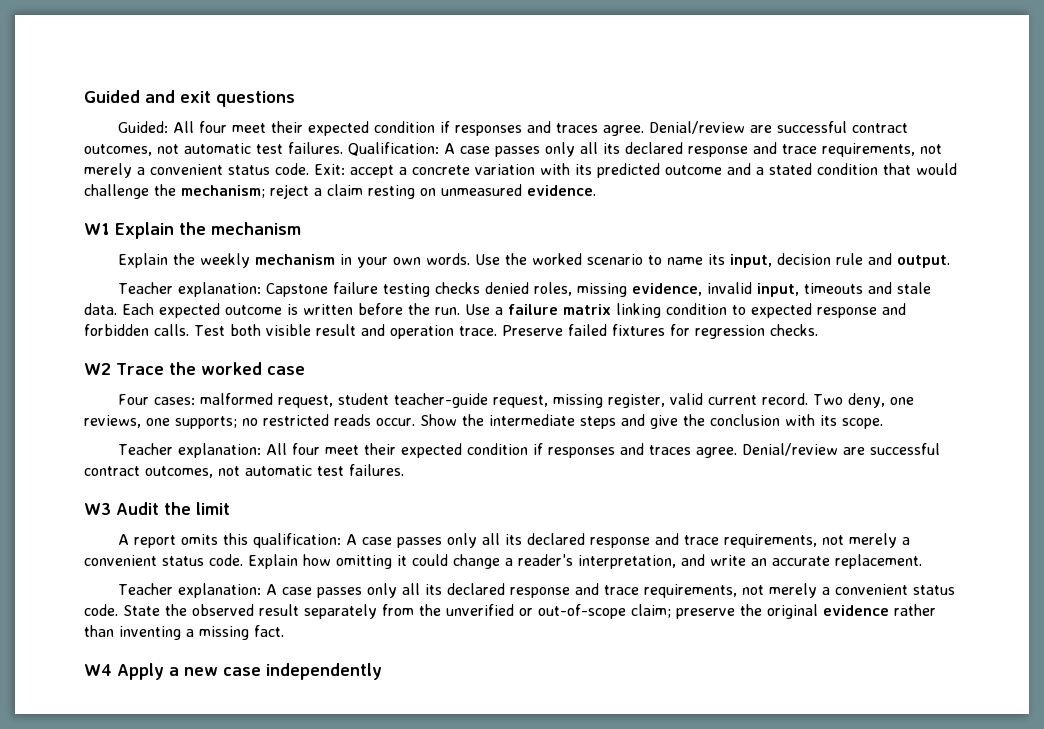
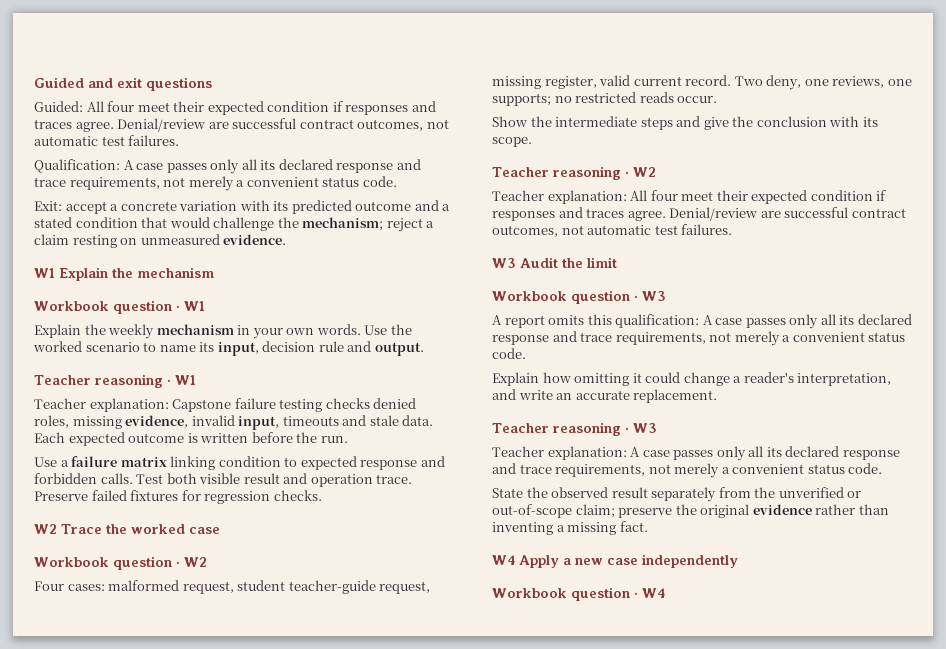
- Guided: All four meet their expected condition if responses and traces agree. Denial/review are successful contract outcomes, not automatic test failures. Qualification: A case passes only all its declared response and trace requirements, not merely a convenient status code. Exit:
+ Guided: All four meet their expected condition if responses and traces agree. Denial/review are successful contract outcomes, not automatic test failures.
+ Qualification: A case passes only all its declared response and trace requirements, not merely a convenient status code.
+ Exit:
+ Workbook question · W1
+ Teacher reasoning · W1
- Each expected outcome is written before the run. Use a failure matrix linking condition to expected response and forbidden calls.
+ Each expected outcome is written before the run.
+ Use a failure matrix linking condition to expected response and forbidden calls.
+ Workbook question · W2
- Two deny, one reviews, one supports; no restricted reads occur. Show the intermediate steps and give the conclusion with its scope.
+ Two deny, one reviews, one supports; no restricted reads occur.
+ Show the intermediate steps and give the conclusion with its scope.
+ Teacher reasoning · W2
+ Workbook question · W3
- A report omits this qualification: A case passes only all its declared response and trace requirements, not merely a convenient status code. Explain how omitting it could change a reader's interpretation, and write an accurate replacement.
+ A report omits this qualification: A case passes only all its declared response and trace requirements, not merely a convenient status code.
+ Explain how omitting it could change a reader's interpretation, and write an accurate replacement.
+ Teacher reasoning · W3
- Teacher explanation: A case passes only all its declared response and trace requirements, not merely a convenient status code. State the observed result separately from the unverified or out-of-scope claim; preserve the original evidence rather than inventing a missing fact.
+ Teacher explanation: A case passes only all its declared response and trace requirements, not merely a convenient status code.
+ State the observed result separately from the unverified or out-of-scope claim; preserve the original evidence rather than inventing a missing fact.
+ Workbook question · W4

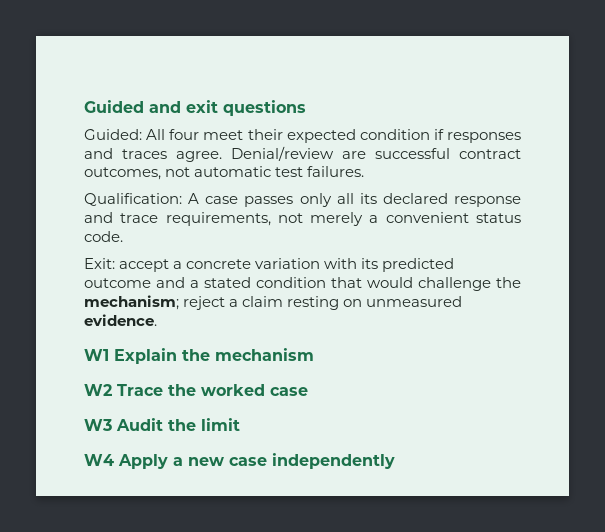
- Workbook question · W1
- Explain the weekly mechanism in your own words. Use the worked scenario to name its input, decision rule and output.
- Teacher reasoning · W1
- Teacher explanation: Capstone failure testing checks denied roles, missing evidence, invalid input, timeouts and stale data. Each expected outcome is written before the run.
- Use a failure matrix linking condition to expected response and forbidden calls. Test both visible result and operation trace. Preserve failed fixtures for regression checks.
- Workbook question · W2
- Four cases: malformed request, student teacher-guide request, missing register, valid current record. Two deny, one reviews, one supports; no restricted reads occur.
- Show the intermediate steps and give the conclusion with its scope.
- Teacher reasoning · W2
- Teacher explanation: All four meet their expected condition if responses and traces agree. Denial/review are successful contract outcomes, not automatic test failures.
  W3 Audit the limit
- Workbook question · W3
- A report omits this qualification: A case passes only all its declared response and trace requirements, not merely a convenient status code.
- Explain how omitting it could change a reader's interpretation, and write an accurate replacement.
- Teacher reasoning · W3
- Teacher explanation: A case passes only all its declared response and trace requirements, not merely a convenient status code.
- State the observed result separately from the unverified or out-of-scope claim; preserve the original evidence rather than inventing a missing fact.
- Workbook question · W4

